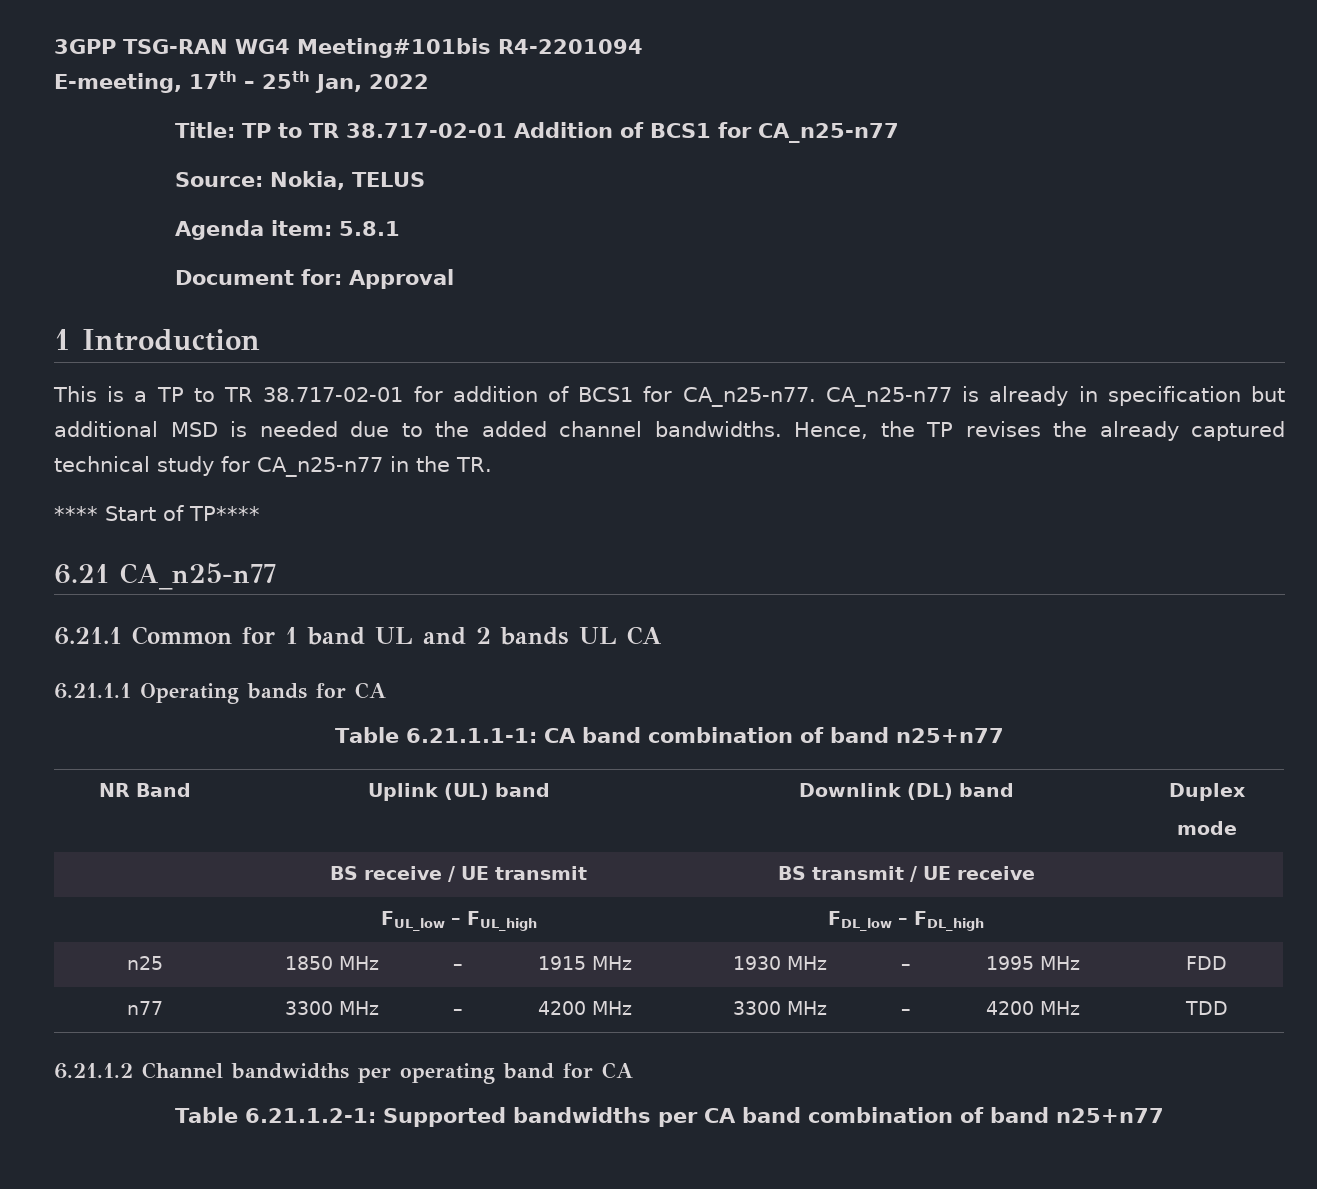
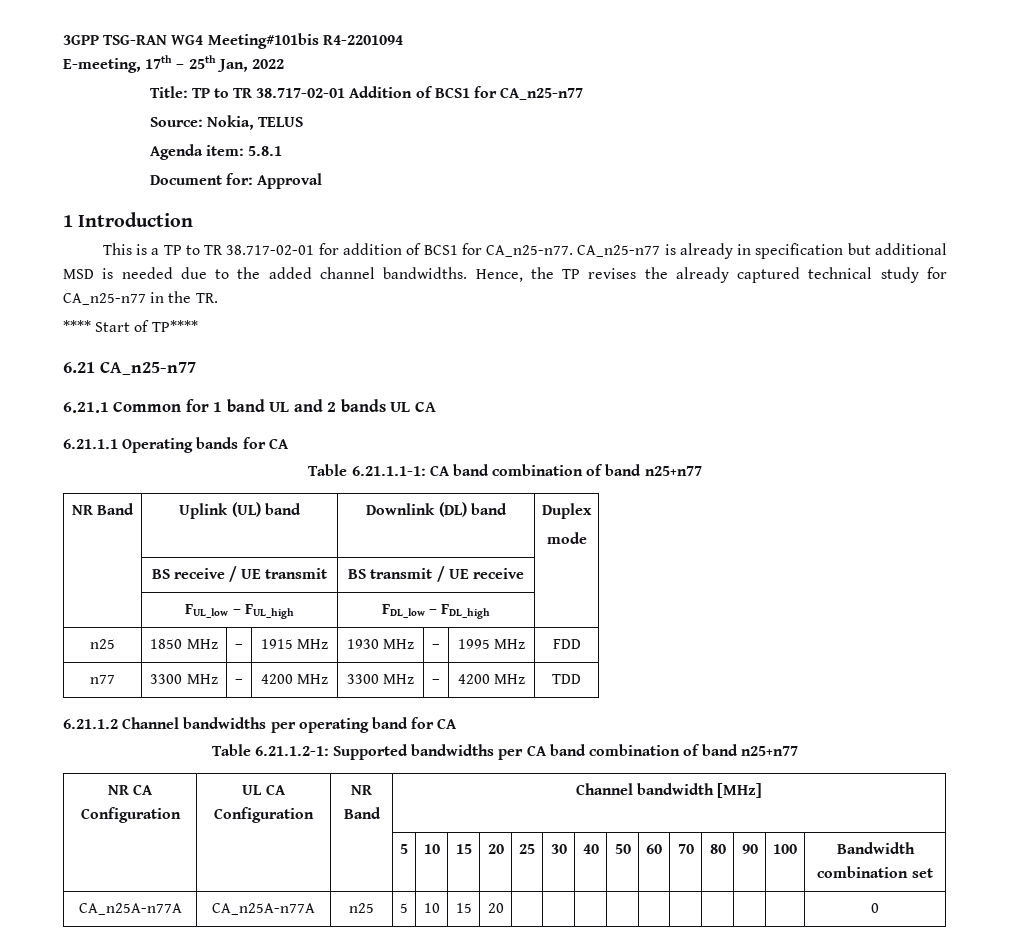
+ NR CA Configuration | UL CA Configuration | NR Band | Channel bandwidth [MHz]
+ | | | 5 | 10 | 15 | 20 | 25 | 30 | 40 | 50 | 60 | 70 | 80 | 90 | 100 | Bandwidth combination set
+ CA_n25A-n77A | CA_n25A-n77A | n25 | 5 | 10 | 15 | 20 | | | | | | | | | | 0

